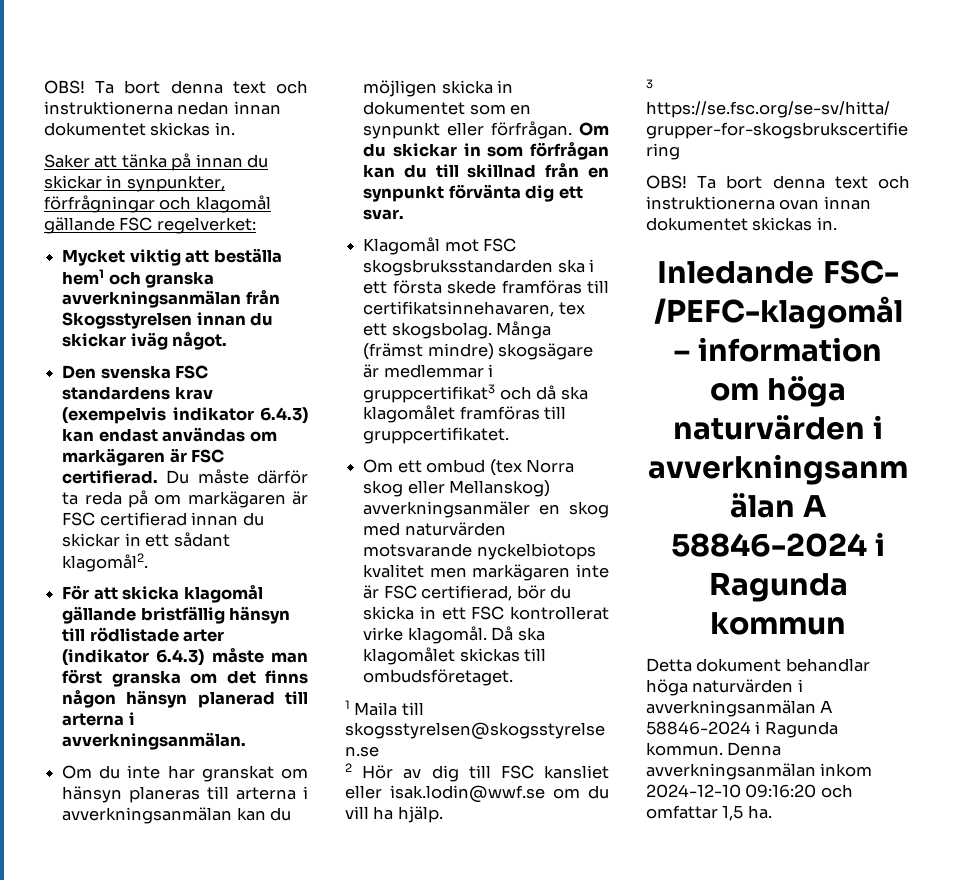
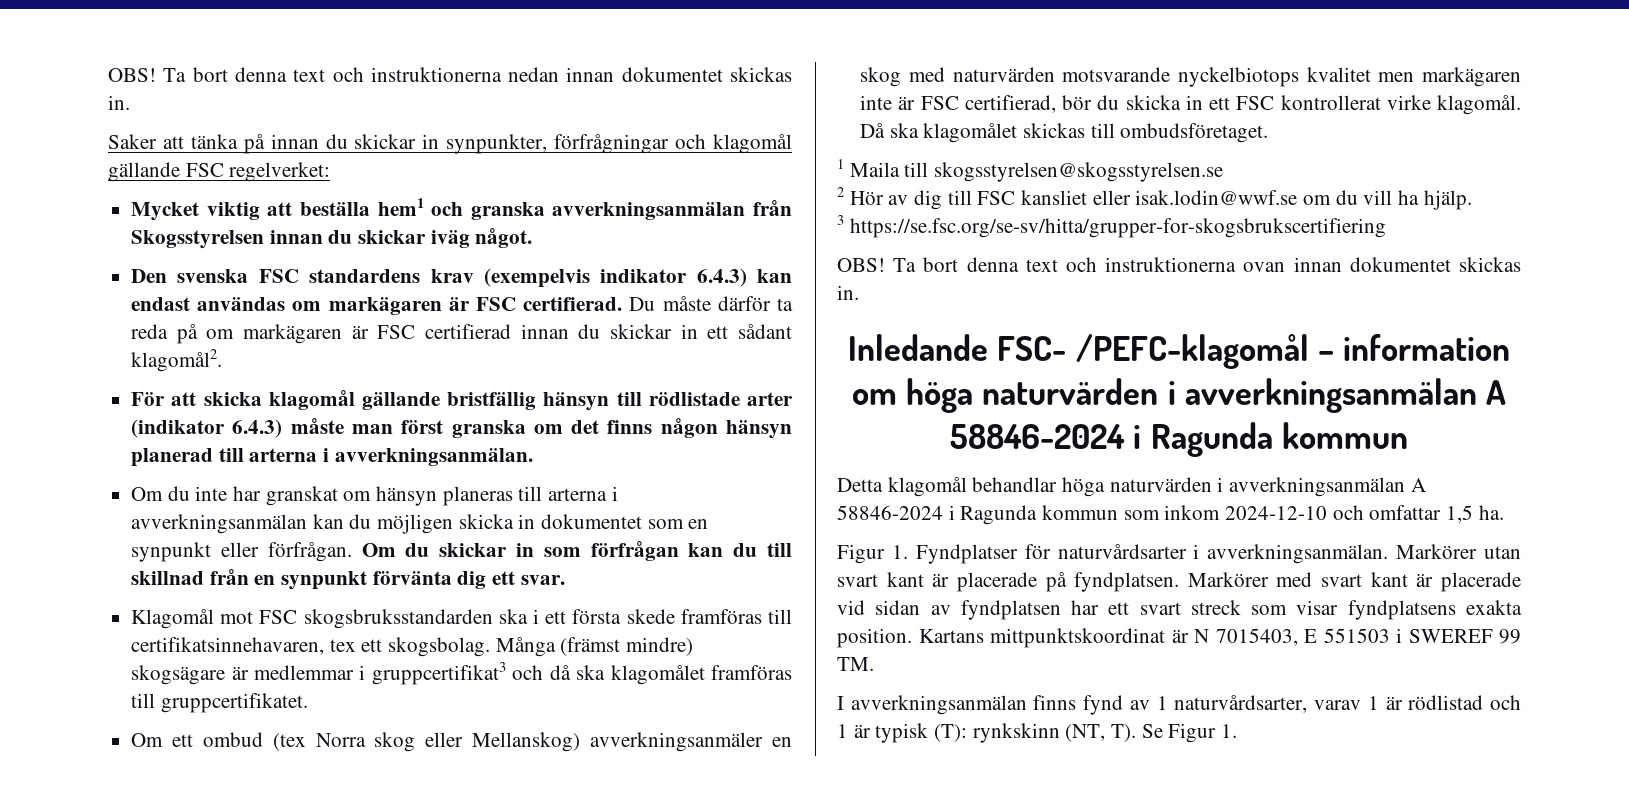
- Detta dokument behandlar höga naturvärden i avverkningsanmälan A 58846-2024 i Ragunda kommun. Denna avverkningsanmälan inkom 2024-12-10 09:16:20 och omfattar 1,5 ha.
+ Detta klagomål behandlar höga naturvärden i avverkningsanmälan A 58846-2024 i Ragunda kommun som inkom 2024-12-10 och omfattar 1,5 ha.
+ Figur 1. Fyndplatser för naturvårdsarter i avverkningsanmälan. Markörer utan svart kant är placerade på fyndplatsen. Markörer med svart kant är placerade vid sidan av fyndplatsen har ett svart streck som visar fyndplatsens exakta position. Kartans mittpunktskoordinat är N 7015403, E 551503 i SWEREF 99 TM.
+ I avverkningsanmälan finns fynd av 1 naturvårdsarter, varav 1 är rödlistad och 1 är typisk (T): rynkskinn (NT, T). Se Figur 1.

